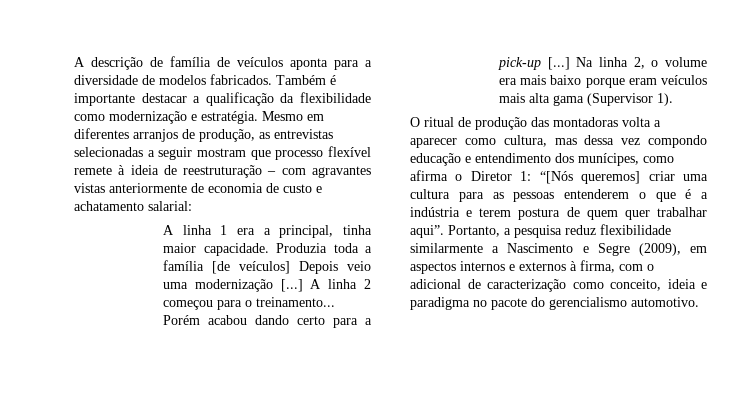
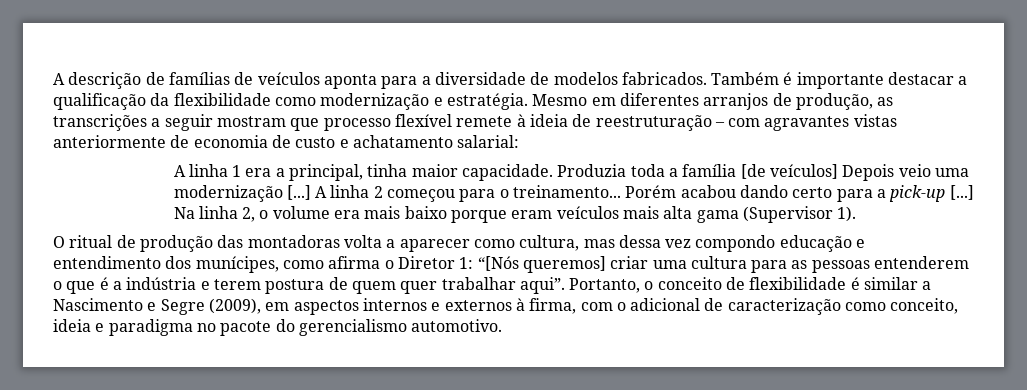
- A descrição de família de veículos aponta para a diversidade de modelos fabricados.
+ A descrição de famílias de veículos aponta para a diversidade de modelos fabricados.
- Mesmo em diferentes arranjos de produção, as entrevistas selecionadas a seguir mostram que processo flexível remete à ideia de reestruturação – com agravantes vistas anteriormente de economia de custo e achatamento salarial:
+ Mesmo em diferentes arranjos de produção, as transcrições a seguir mostram que processo flexível remete à ideia de reestruturação – com agravantes vistas anteriormente de economia de custo e achatamento salarial:
- Portanto, a pesquisa reduz flexibilidade similarmente a Nascimento e Segre (2009), em aspectos internos e externos à firma, com o adicional de caracterização como conceito, ideia e paradigma no pacote do gerencialismo automotivo.
+ Portanto, o conceito de flexibilidade é similar a Nascimento e Segre (2009), em aspectos internos e externos à firma, com o adicional de caracterização como conceito, ideia e paradigma no pacote do gerencialismo automotivo.

